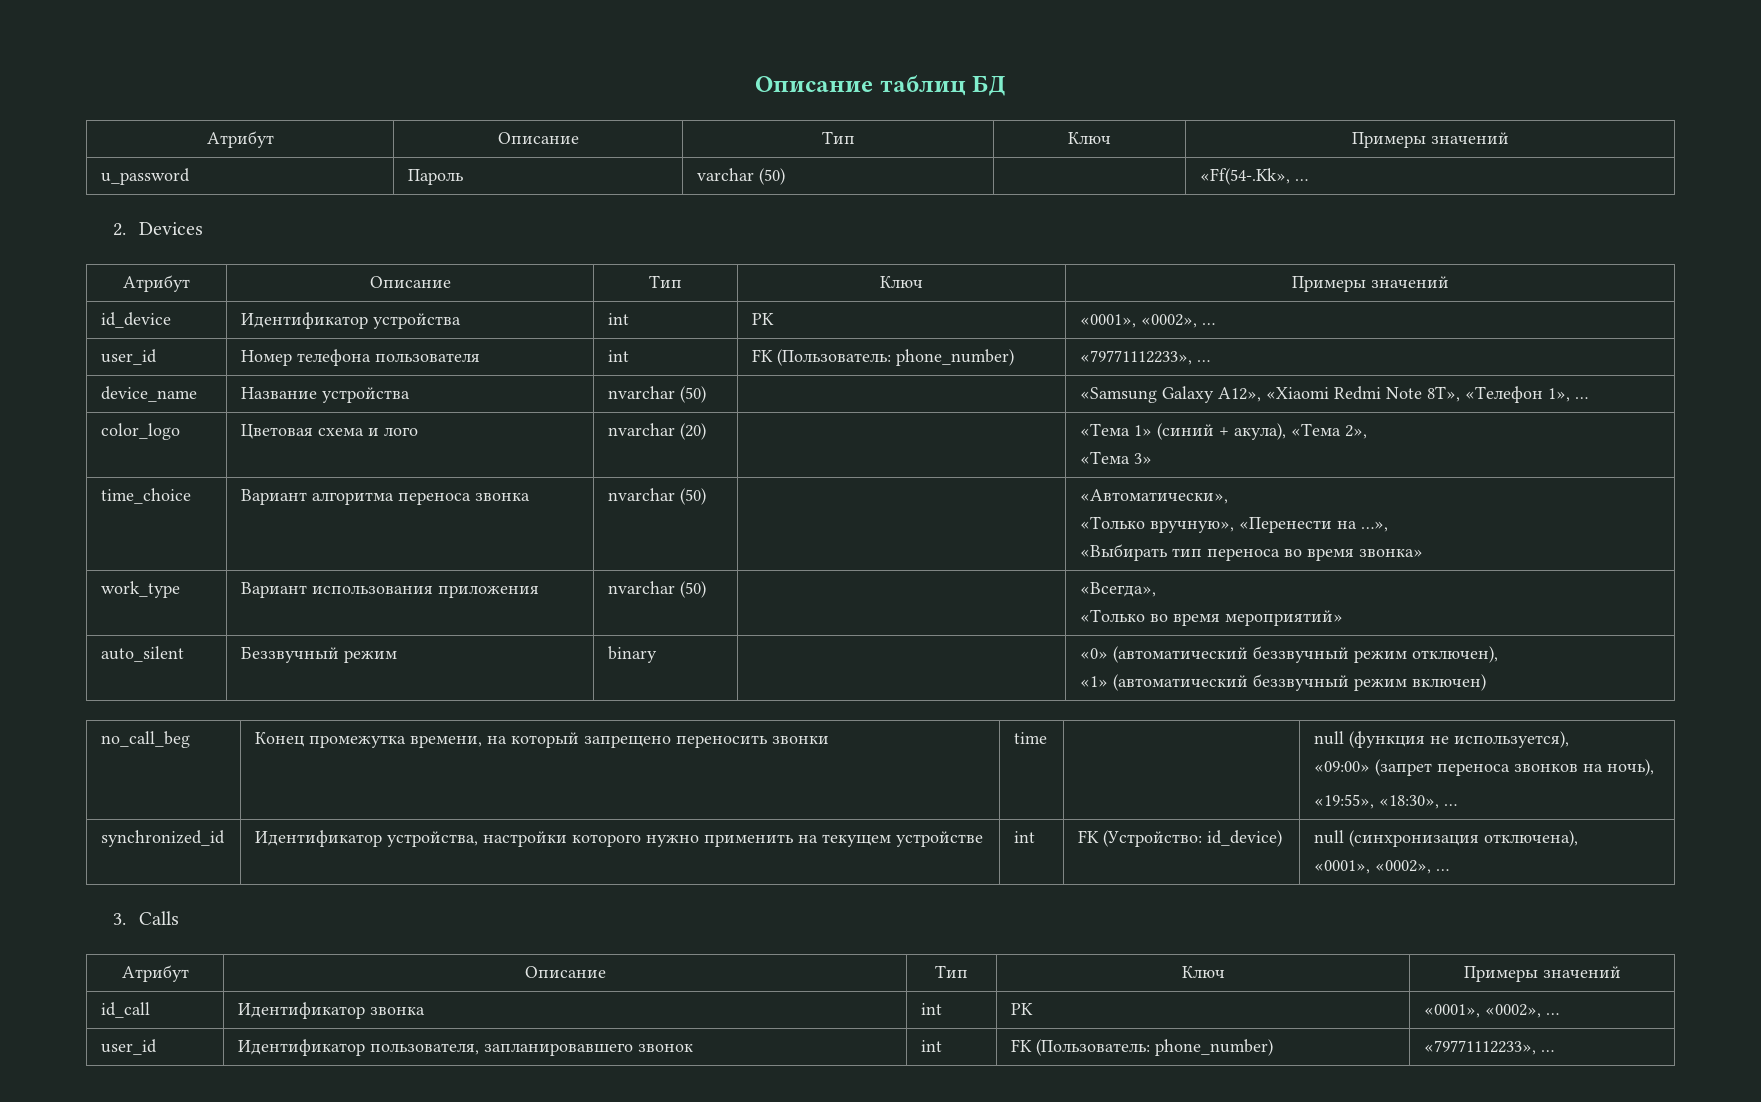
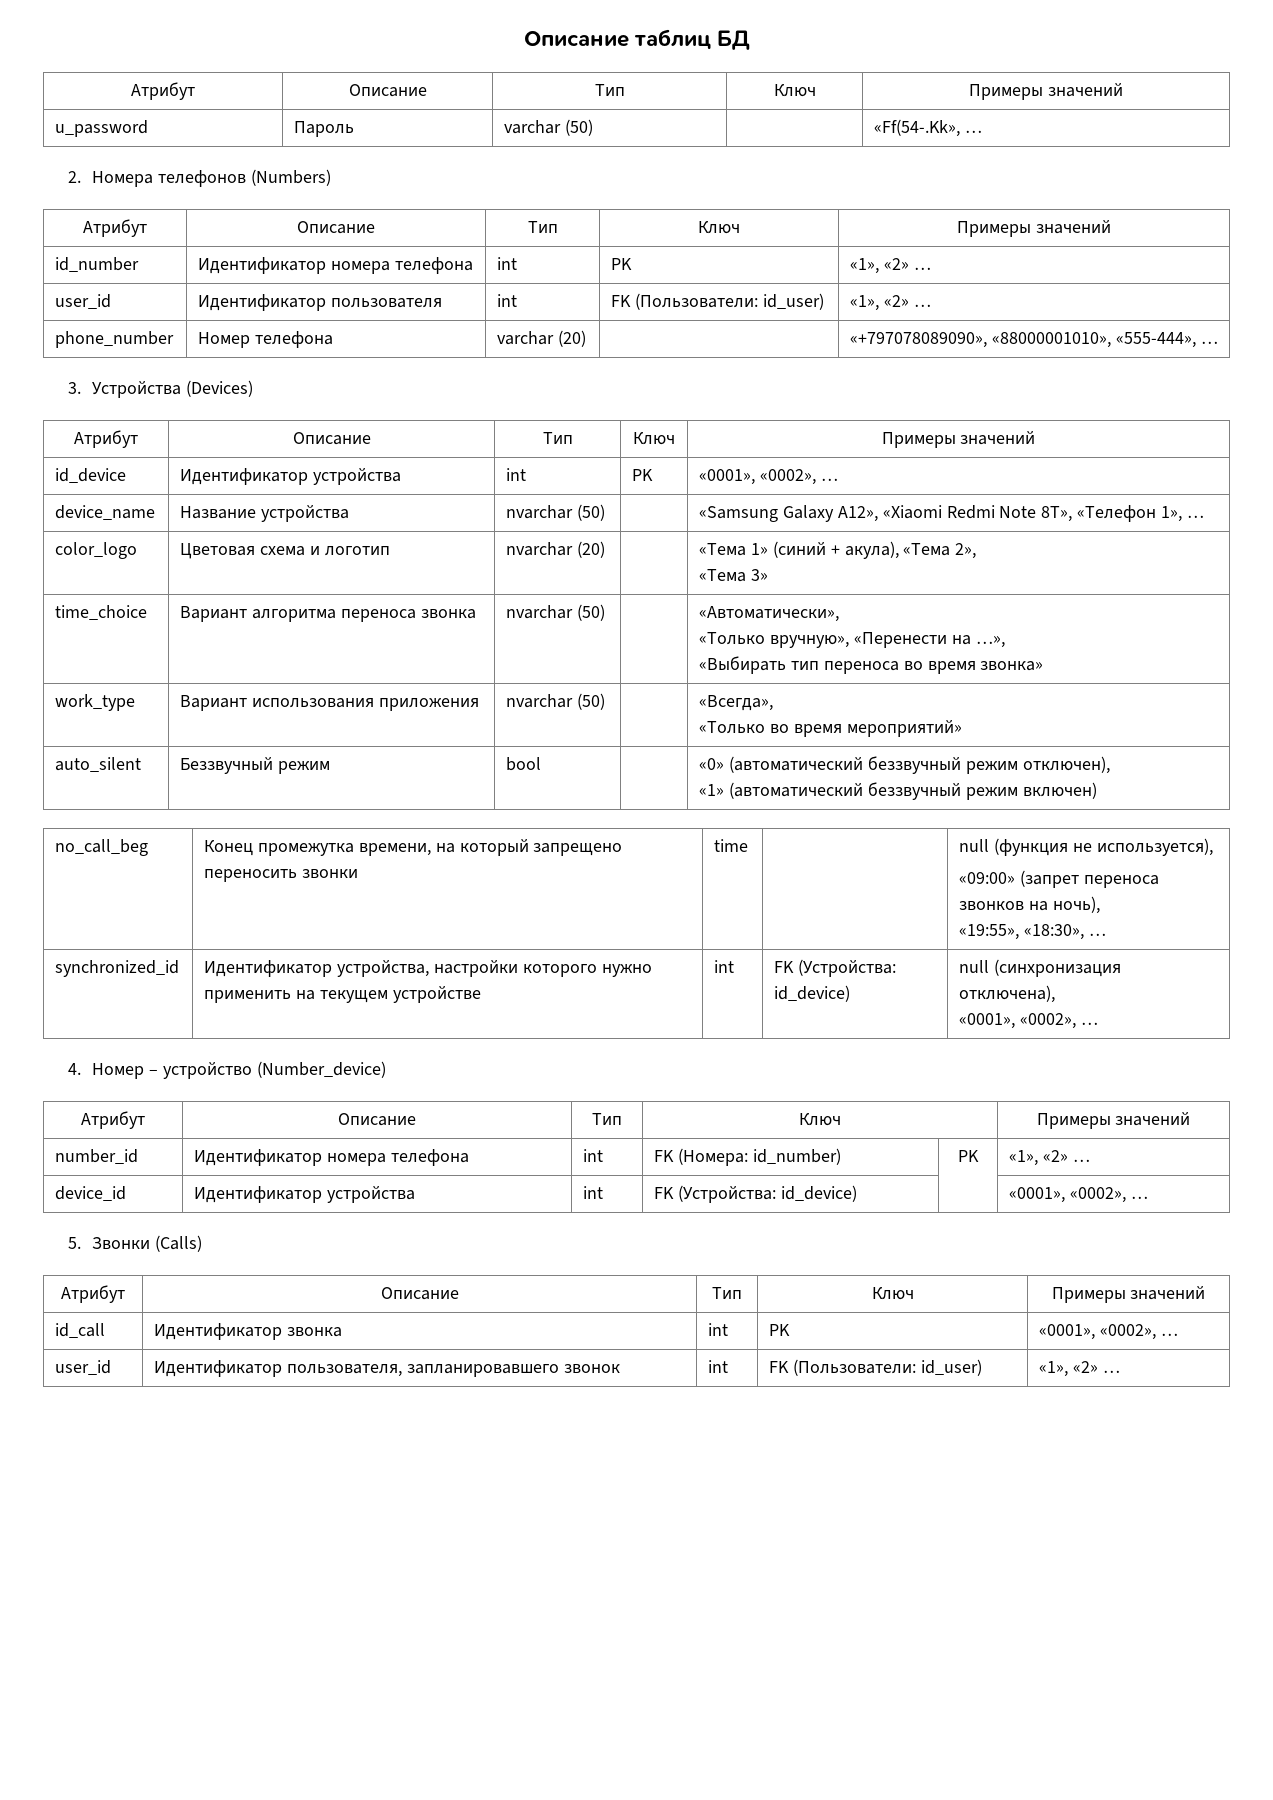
- 2. Devices
+ 2. Номера телефонов (Numbers)
+ Атрибут | Описание | Тип | Ключ | Примеры значений
+ id_number | Идентификатор номера телефона | int | PK | «1», «2» …
+ user_id | Идентификатор пользователя | int | FK (Пользователи: id_user) | «1», «2» …
+ phone_number | Номер телефона | varchar (20) | | «+797078089090», «88000001010», «555-444», …
+ 3. Устройства (Devices)
- user_id | Номер телефона пользователя | int | FK (Пользователь: phone_number) | «79771112233», …
- color_logo | Цветовая схема и лого | nvarchar (20) | | «Тема 1» (синий + акула), «Тема 2»,
+ color_logo | Цветовая схема и логотип | nvarchar (20) | | «Тема 1» (синий + акула), «Тема 2»,
- auto_silent | Беззвучный режим | binary | | «0» (автоматический беззвучный режим отключен),
+ auto_silent | Беззвучный режим | bool | | «0» (автоматический беззвучный режим отключен),
- synchronized_id | Идентификатор устройства, настройки которого нужно применить на текущем устройстве | int | FK (Устройство: id_device) | null (синхронизация отключена),
+ synchronized_id | Идентификатор устройства, настройки которого нужно применить на текущем устройстве | int | FK (Устройства: id_device) | null (синхронизация отключена),
- 3. Calls
+ 4. Номер – устройство (Number_device)
+ Атрибут | Описание | Тип | Ключ | Примеры значений
+ number_id | Идентификатор номера телефона | int | FK (Номера: id_number) | PK | «1», «2» …
+ device_id | Идентификатор устройства | int | FK (Устройства: id_device) | | «0001», «0002», …
+ 5. Звонки (Calls)
- user_id | Идентификатор пользователя, запланировавшего звонок | int | FK (Пользователь: phone_number) | «79771112233», …
+ user_id | Идентификатор пользователя, запланировавшего звонок | int | FK (Пользователи: id_user) | «1», «2» …

